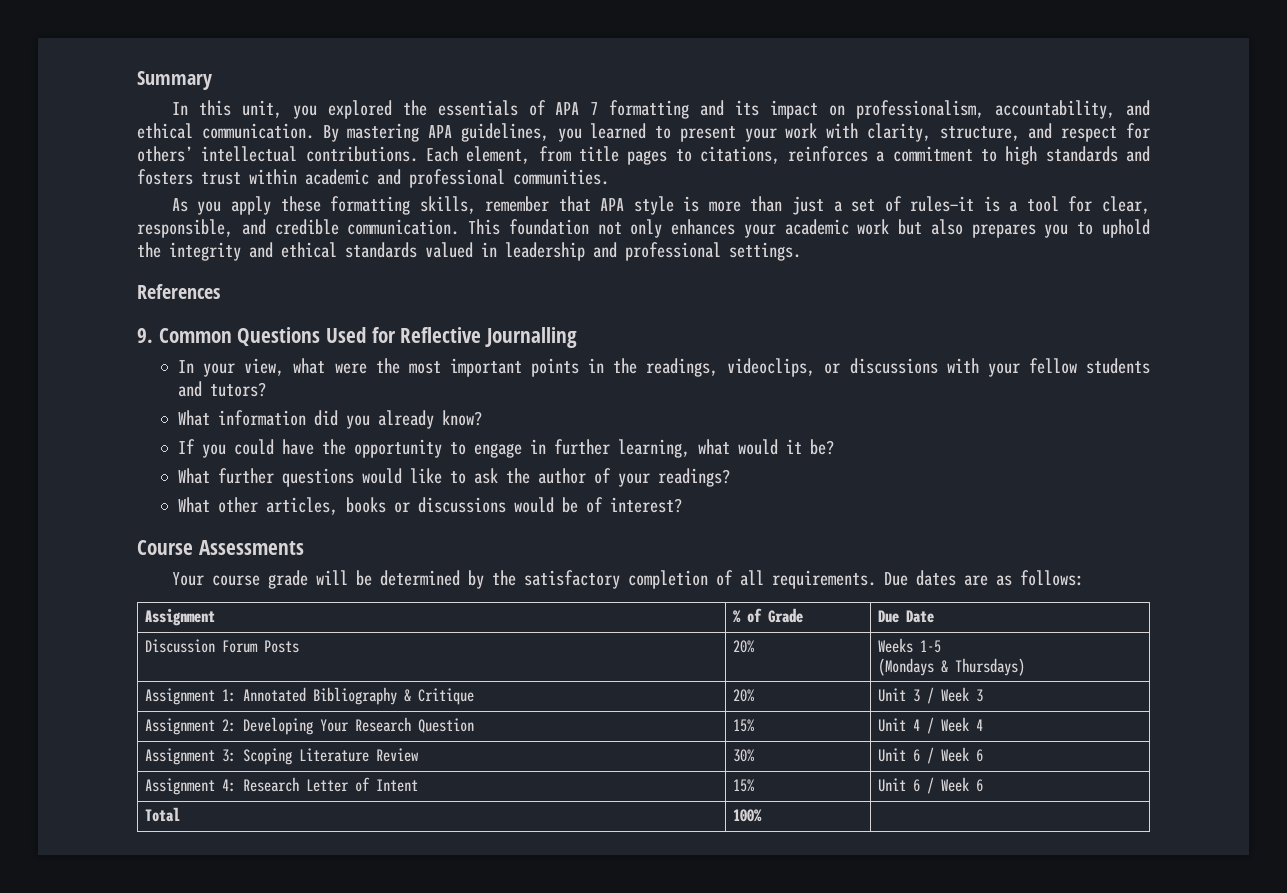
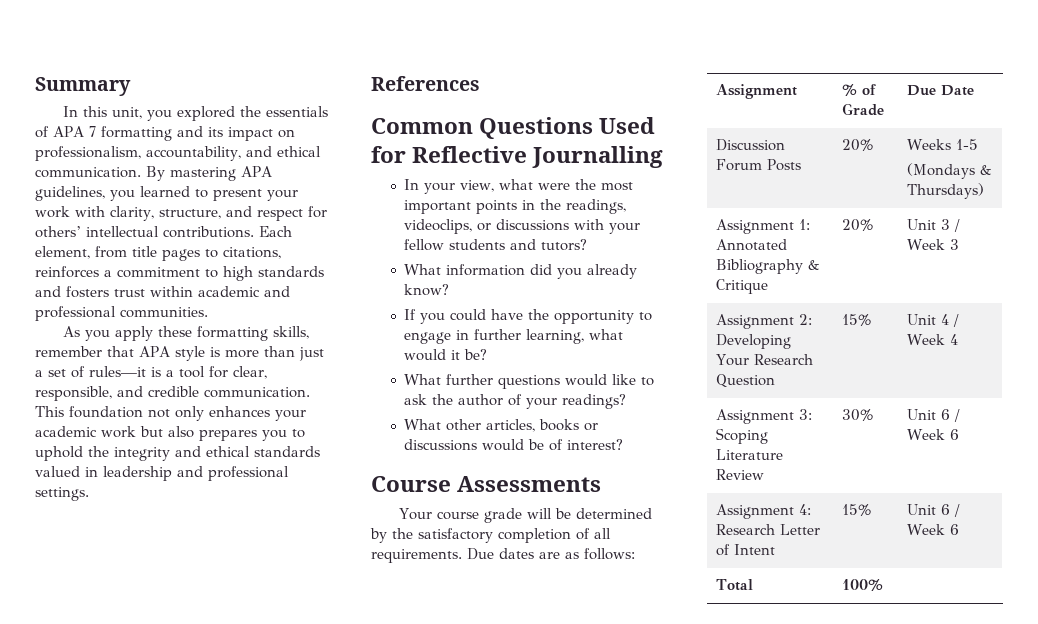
- 9. Common Questions Used for Reflective Journalling
+ Common Questions Used for Reflective Journalling

